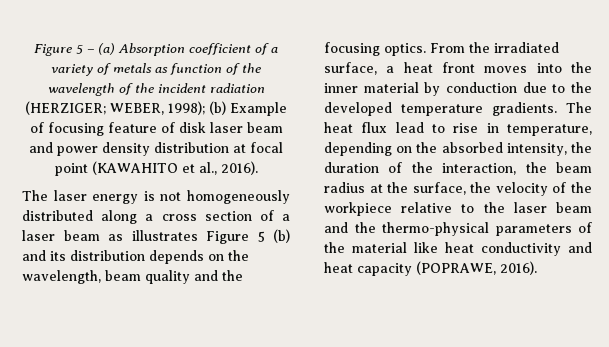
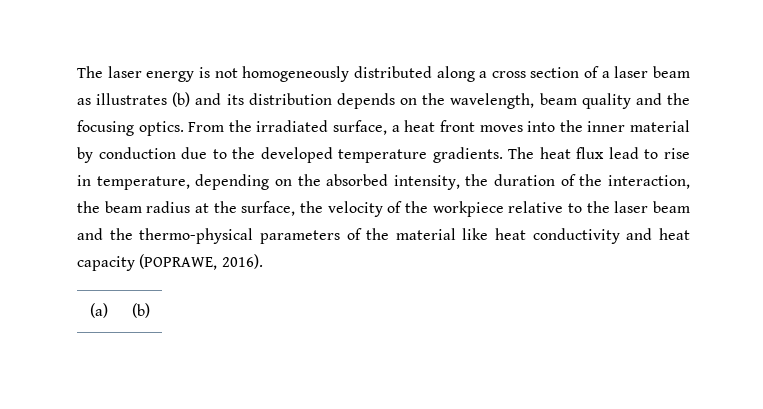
- Figure 5 – (a) Absorption coefficient of a variety of metals as function of the wavelength of the incident radiation (HERZIGER; WEBER, 1998); (b) Example of focusing feature of disk laser beam and power density distribution at focal point (KAWAHITO et al., 2016).
- The laser energy is not homogeneously distributed along a cross section of a laser beam as illustrates Figure 5 (b) and its distribution depends on the wavelength, beam quality and the focusing optics.
+ The laser energy is not homogeneously distributed along a cross section of a laser beam as illustrates (b) and its distribution depends on the wavelength, beam quality and the focusing optics.
+ (a) | (b)

